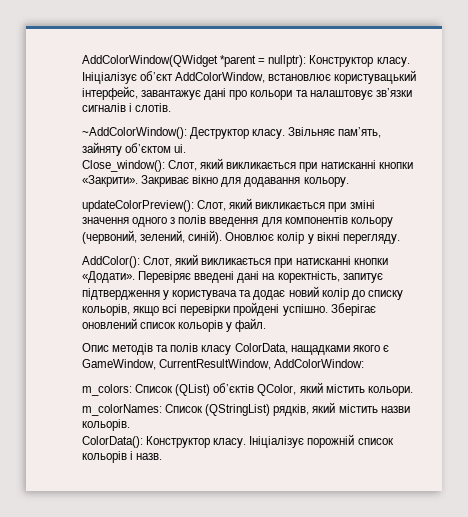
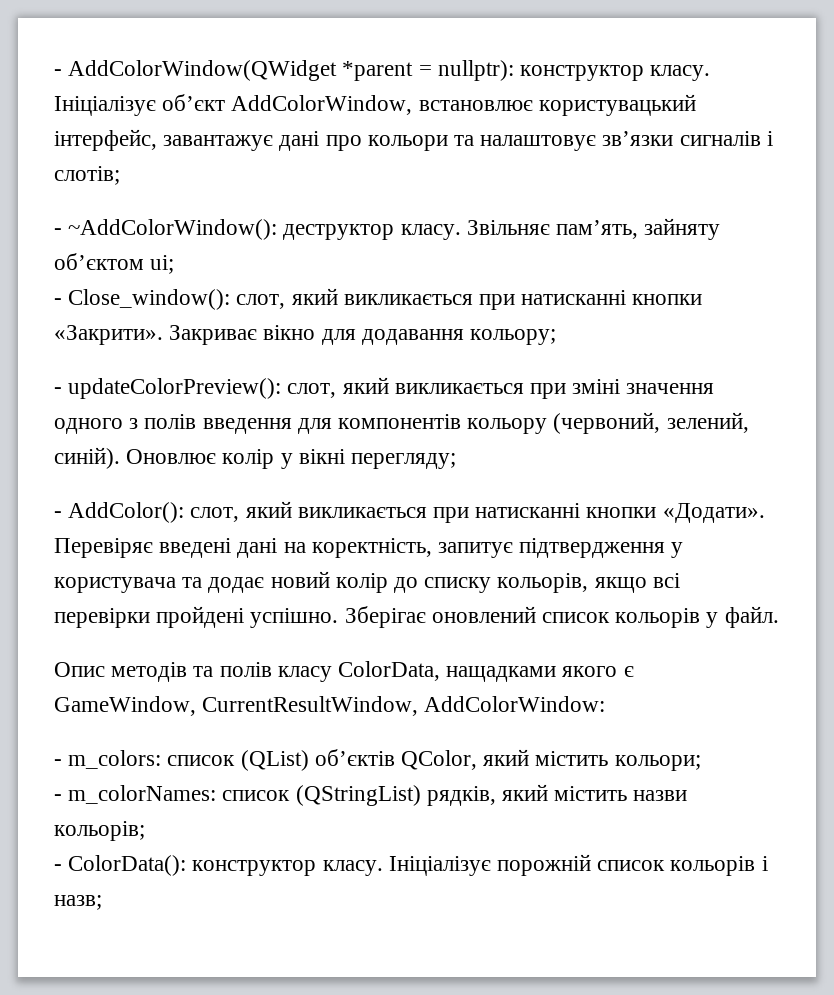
- AddColorWindow(QWidget *parent = nullptr): Конструктор класу.
+ - AddColorWindow(QWidget *parent = nullptr): конструктор класу.
- Ініціалізує об’єкт AddColorWindow, встановлює користувацький інтерфейс, завантажує дані про кольори та налаштовує зв’язки сигналів і слотів.
- ~AddColorWindow(): Деструктор класу.
+ Ініціалізує об’єкт AddColorWindow, встановлює користувацький інтерфейс, завантажує дані про кольори та налаштовує зв’язки сигналів і слотів;
+ - ~AddColorWindow(): деструктор класу.
- Звільняє пам’ять, зайняту об’єктом ui.
- Close_window(): Слот, який викликається при натисканні кнопки «Закрити».
+ Звільняє пам’ять, зайняту об’єктом ui;
+ - Close_window(): слот, який викликається при натисканні кнопки «Закрити».
- Закриває вікно для додавання кольору.
- updateColorPreview(): Слот, який викликається при зміні значення одного з полів введення для компонентів кольору (червоний, зелений, синій).
+ Закриває вікно для додавання кольору;
+ - updateColorPreview(): слот, який викликається при зміні значення одного з полів введення для компонентів кольору (червоний, зелений, синій).
- Оновлює колір у вікні перегляду.
- AddColor(): Слот, який викликається при натисканні кнопки «Додати».
+ Оновлює колір у вікні перегляду;
+ - AddColor(): слот, який викликається при натисканні кнопки «Додати».
- m_colors: Список (QList) об’єктів QColor, який містить кольори.
- m_colorNames: Список (QStringList) рядків, який містить назви кольорів.
- ColorData(): Конструктор класу.
+ - m_colors: список (QList) об’єктів QColor, який містить кольори;
+ - m_colorNames: список (QStringList) рядків, який містить назви кольорів;
+ - ColorData(): конструктор класу.
- Ініціалізує порожній список кольорів і назв.
+ Ініціалізує порожній список кольорів і назв;

